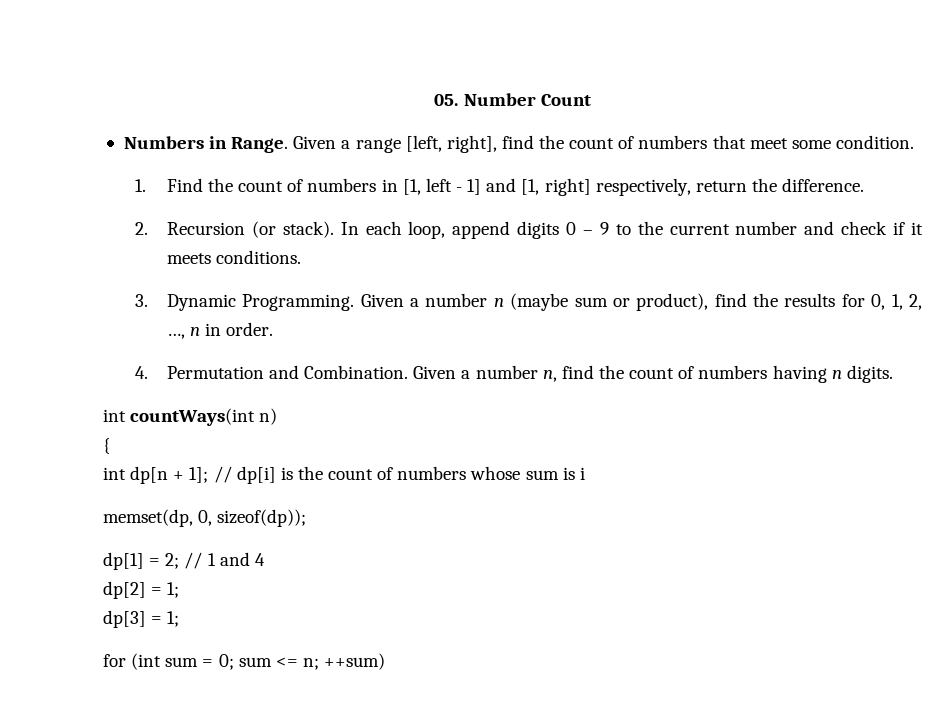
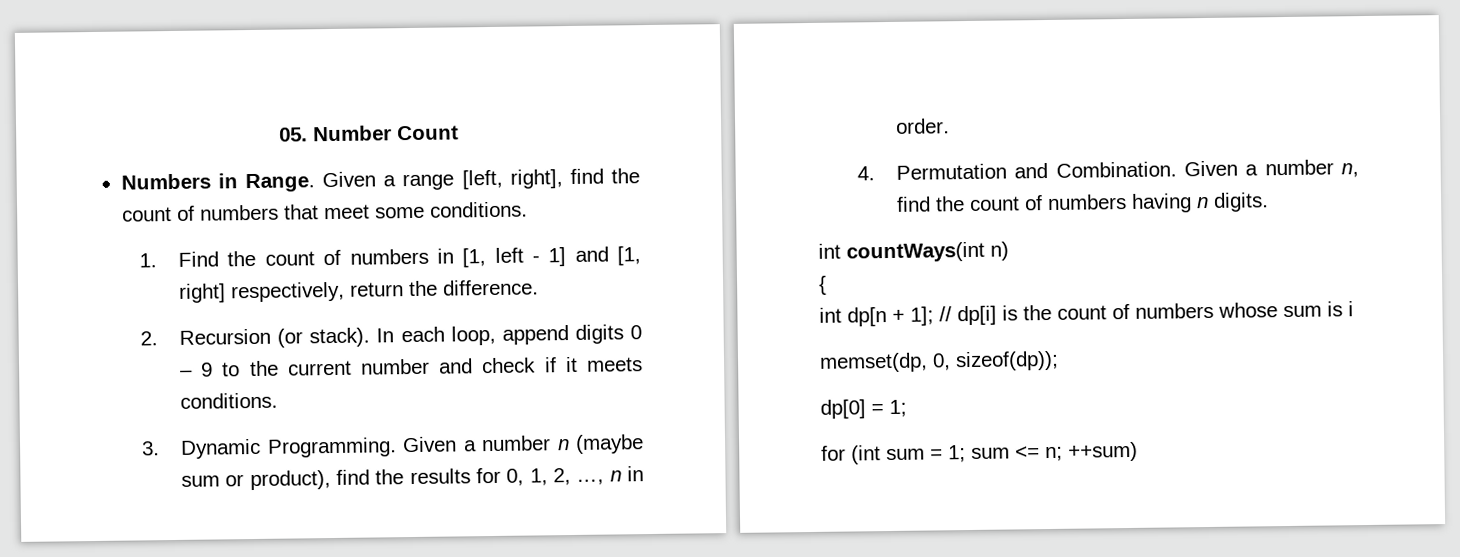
- Given a range [left, right], find the count of numbers that meet some condition.
+ Given a range [left, right], find the count of numbers that meet some conditions.
- dp[1] = 2; // 1 and 4
- dp[2] = 1;
- dp[3] = 1;
+ dp[0] = 1;
- for (int sum = 0; sum <= n; ++sum)
+ for (int sum = 1; sum <= n; ++sum)

